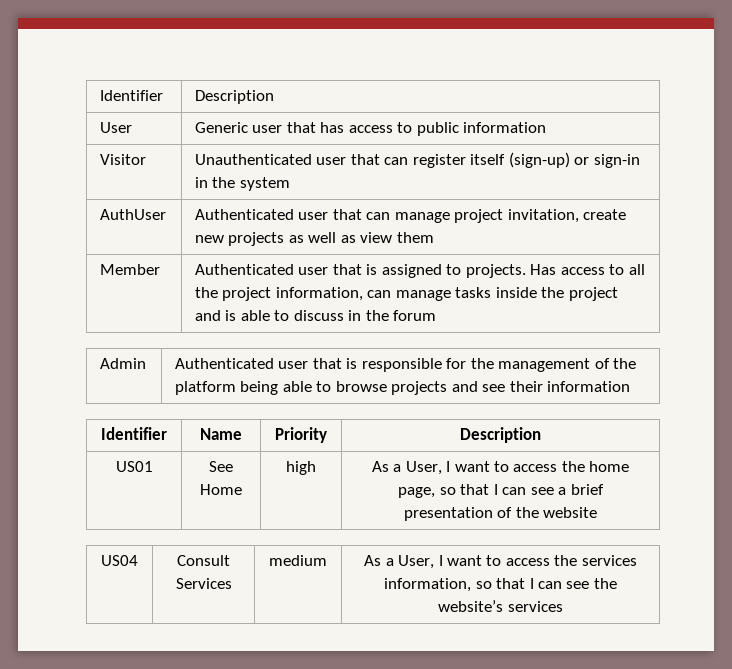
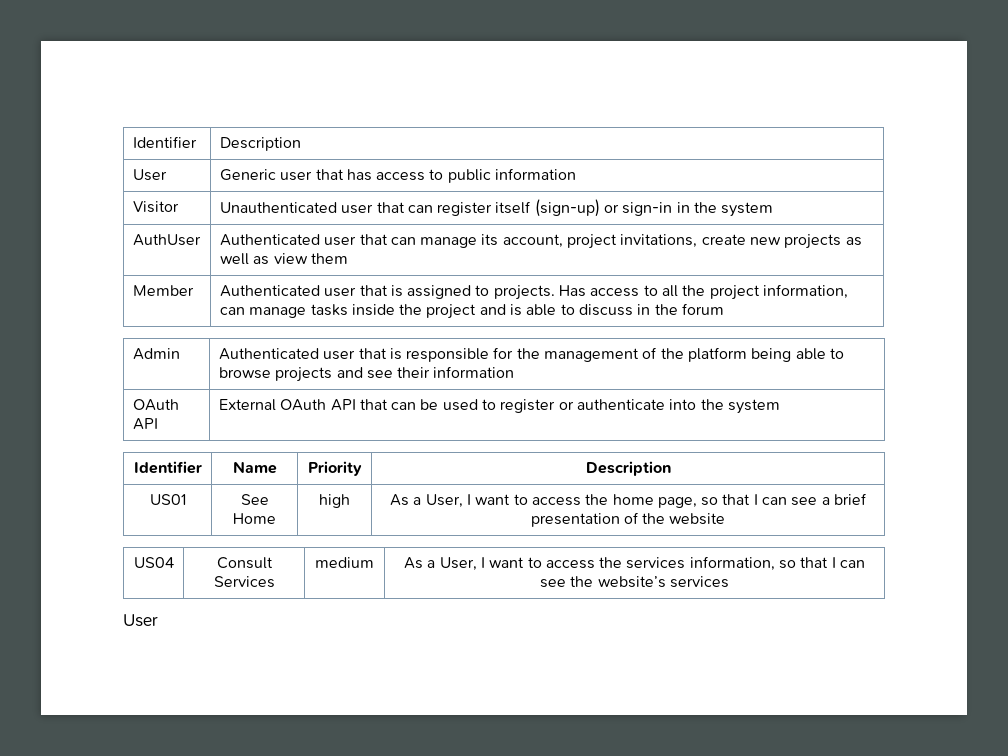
- AuthUser | Authenticated user that can manage project invitation, create new projects as well as view them
+ AuthUser | Authenticated user that can manage its account, project invitations, create new projects as well as view them
+ OAuth API | External OAuth API that can be used to register or authenticate into the system
  US04 | Consult Services | medium | As a User, I want to access the services information, so that I can see the website’s services
+ User

